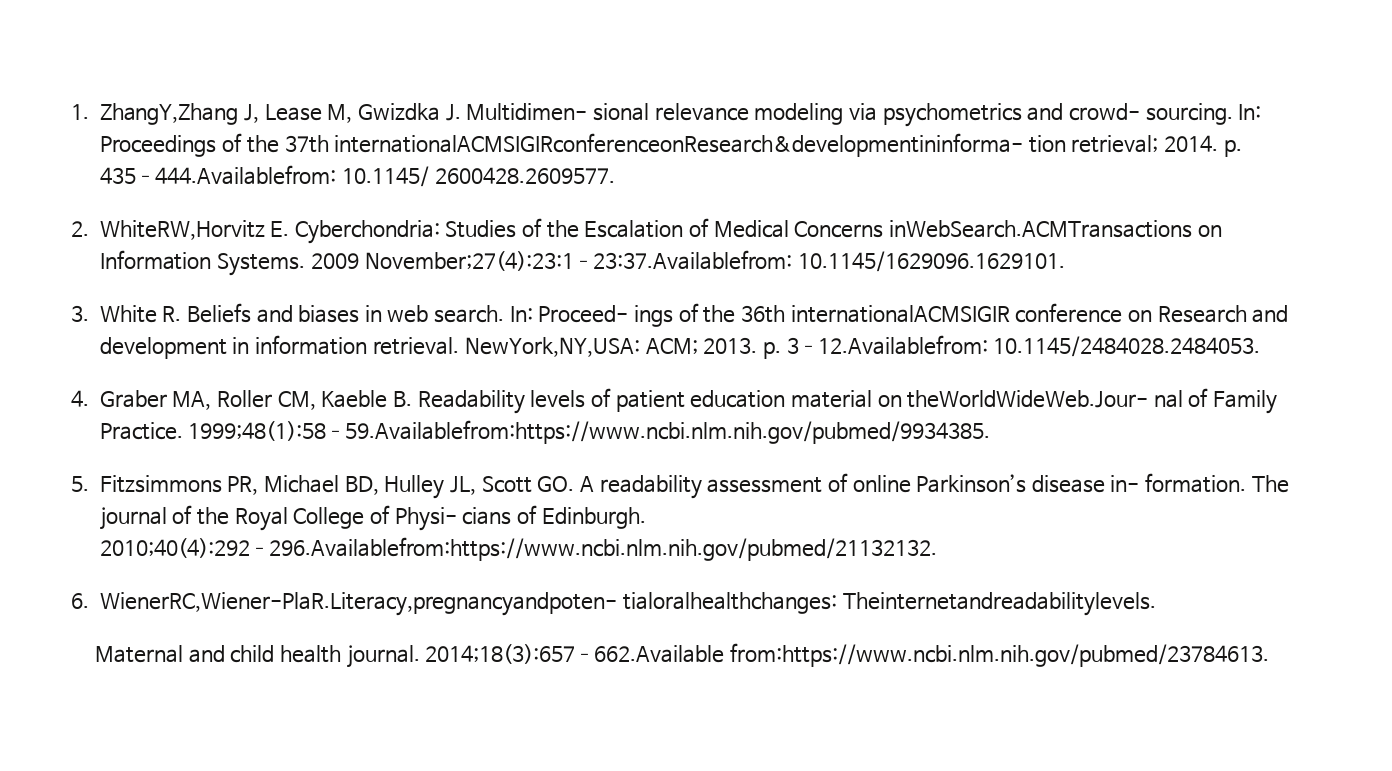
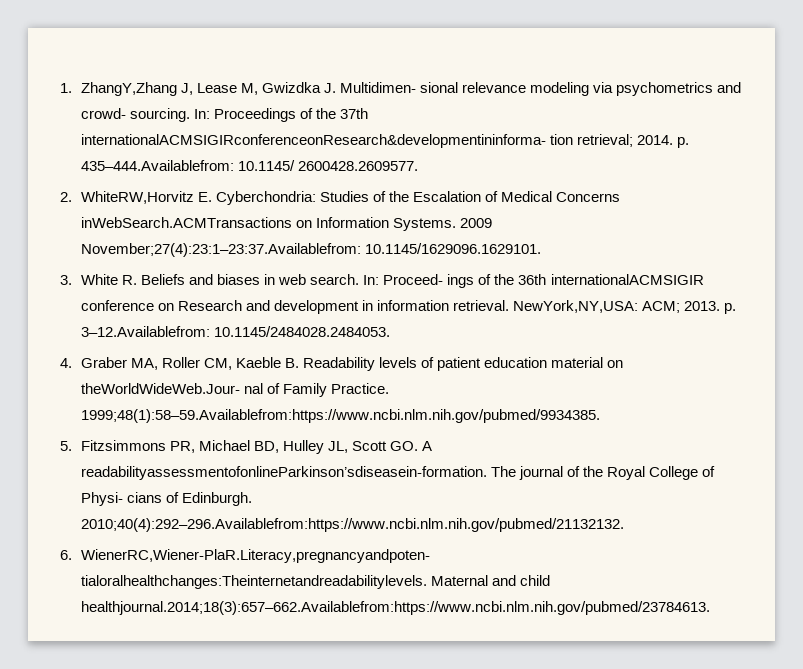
- 5. Fitzsimmons PR, Michael BD, Hulley JL, Scott GO. A readability assessment of online Parkinson’s disease in- formation.
+ 5. Fitzsimmons PR, Michael BD, Hulley JL, Scott GO. A readabilityassessmentofonlineParkinson’sdiseasein-formation.
- 6. WienerRC,Wiener-PlaR.Literacy,pregnancyandpoten- tialoralhealthchanges: Theinternetandreadabilitylevels.
- Maternal and child health journal. 2014;18(3):657–662.Available from:https://www.ncbi.nlm.nih.gov/pubmed/23784613.
+ 6. WienerRC,Wiener-PlaR.Literacy,pregnancyandpoten- tialoralhealthchanges:Theinternetandreadabilitylevels. Maternal and child healthjournal.2014;18(3):657–662.Availablefrom:https://www.ncbi.nlm.nih.gov/pubmed/23784613.

